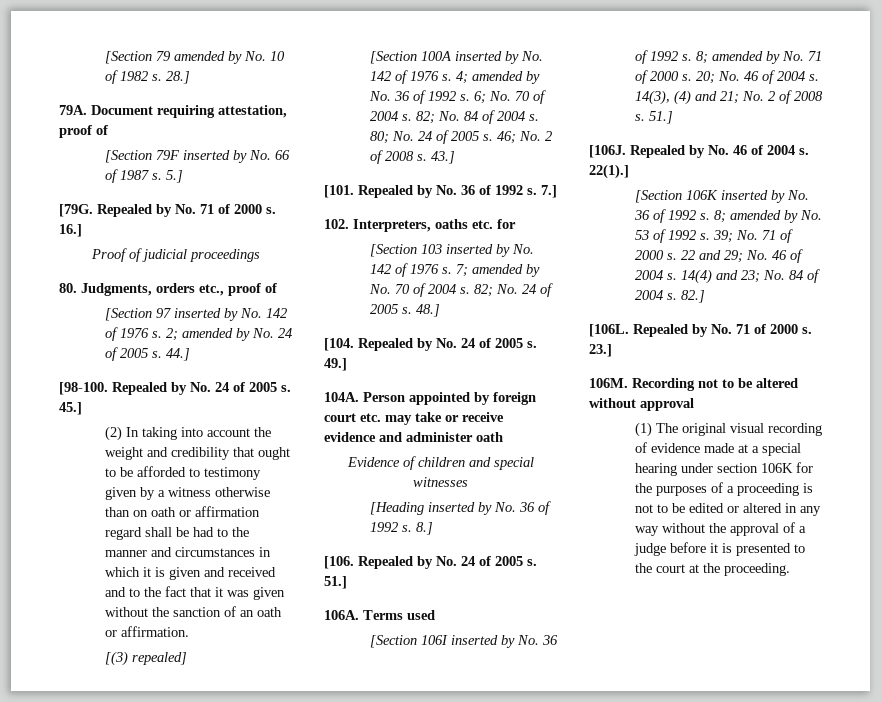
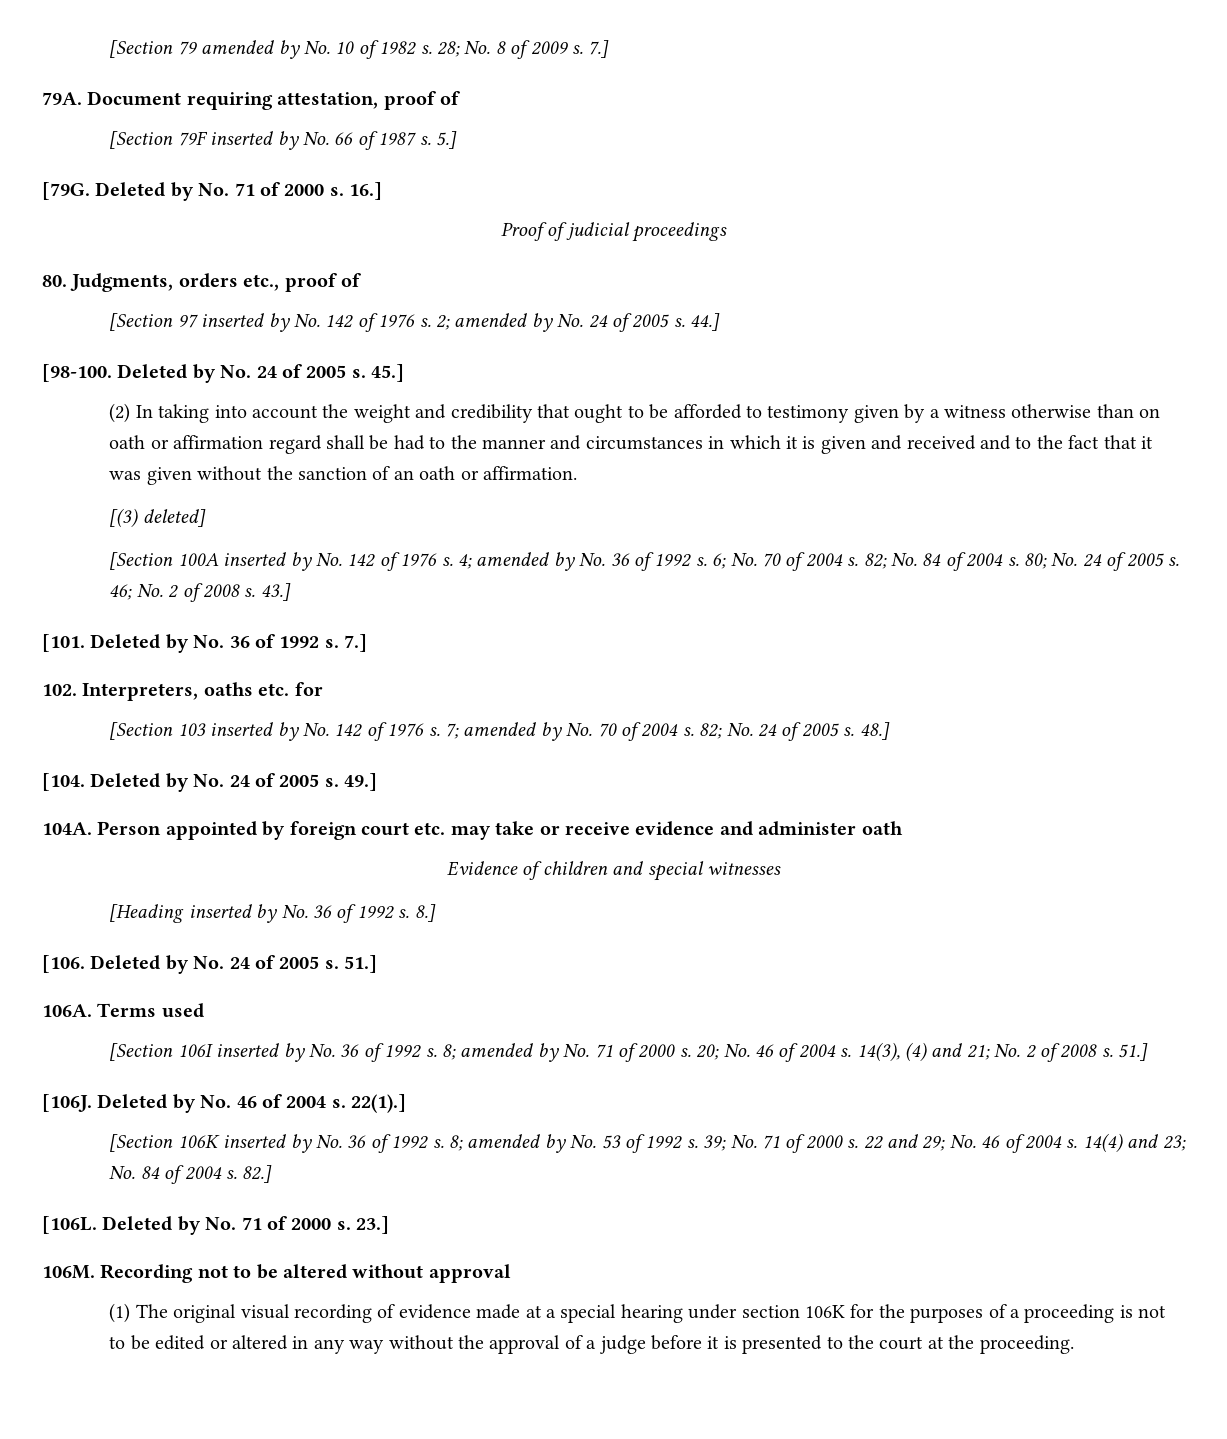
- 28.]
+ 28; No. 8 of 2009 s. 7.]
- [79G. Repealed by No. 71 of 2000 s.
+ [79G. Deleted by No. 71 of 2000 s.
- [98-100. Repealed by No. 24 of 2005 s.
+ [98-100. Deleted by No. 24 of 2005 s.
- [(3) repealed]
+ [(3) deleted]
- [101. Repealed by No. 36 of 1992 s.
+ [101. Deleted by No. 36 of 1992 s.
- [104. Repealed by No. 24 of 2005 s.
+ [104. Deleted by No. 24 of 2005 s.
- [106. Repealed by No. 24 of 2005 s.
+ [106. Deleted by No. 24 of 2005 s.
- Repealed by No. 46 of 2004 s.
+ Deleted by No. 46 of 2004 s.
- [106L. Repealed by No. 71 of 2000 s.
+ [106L. Deleted by No. 71 of 2000 s.

